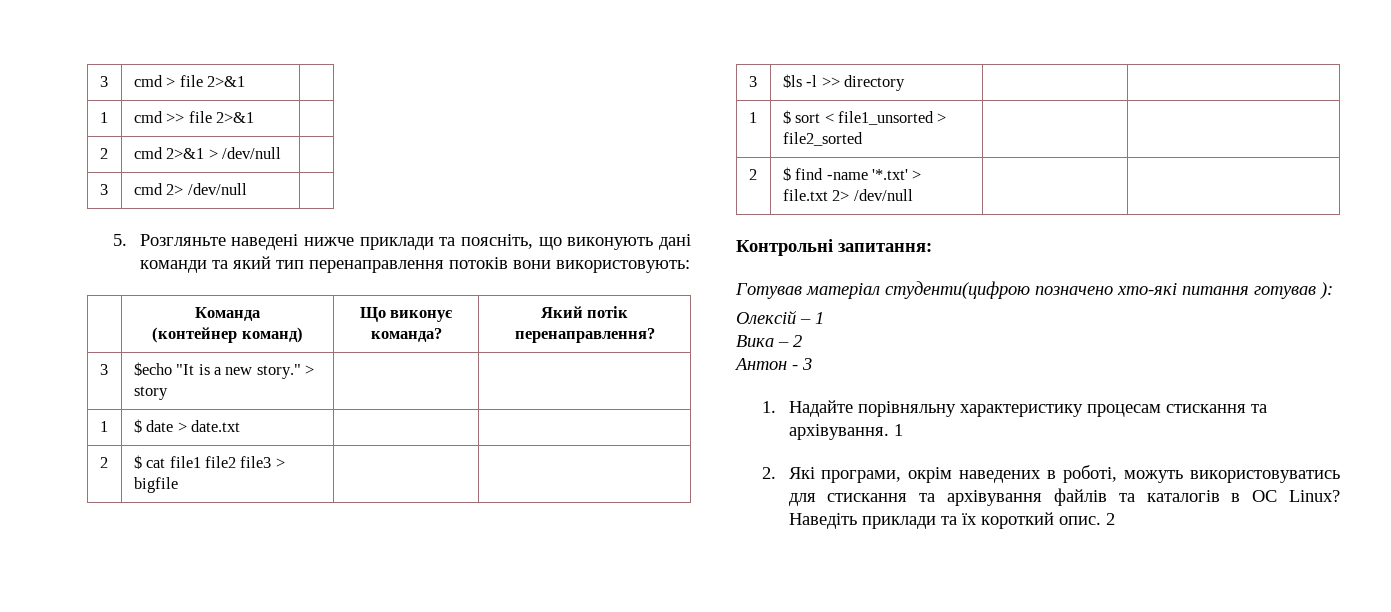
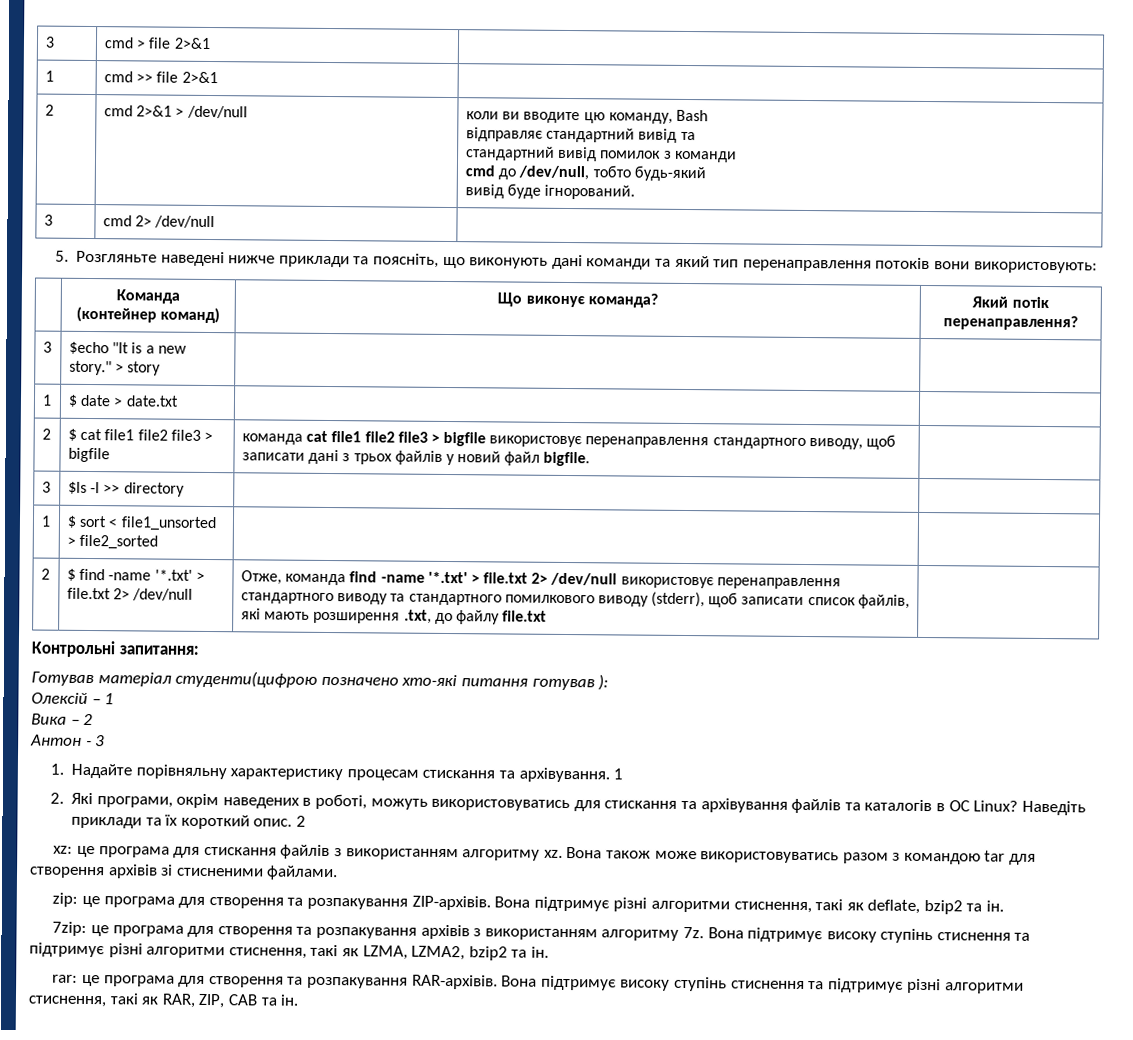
- 2 | cmd 2>&1 > /dev/null |
+ 2 | cmd 2>&1 > /dev/null | коли ви вводите цю команду, Bash
+ відправляє стандартний вивід та
+ стандартний вивід помилок з команди
+ cmd до /dev/null, тобто будь-який
+ вивід буде ігнорований.
- 2 | $ cat file1 file2 file3 > bigfile | |
+ 2 | $ cat file1 file2 file3 > bigfile | команда cat file1 file2 file3 > bigfile використовує перенаправлення стандартного виводу, щоб записати дані з трьох файлів у новий файл bigfile. |
- 2 | $ find -name '*.txt' > file.txt 2> /dev/null | |
+ 2 | $ find -name '*.txt' > file.txt 2> /dev/null | Отже, команда find -name '*.txt' > file.txt 2> /dev/null використовує перенаправлення стандартного виводу та стандартного помилкового виводу (stderr), щоб записати список файлів, які мають розширення .txt, до файлу file.txt |
+ xz: це програма для стискання файлів з використанням алгоритму xz. Вона також може використовуватись разом з командою tar для створення архівів зі стисненими файлами.
+ zip: це програма для створення та розпакування ZIP-архівів. Вона підтримує різні алгоритми стиснення, такі як deflate, bzip2 та ін.
+ 7zip: це програма для створення та розпакування архівів з використанням алгоритму 7z. Вона підтримує високу ступінь стиснення та підтримує різні алгоритми стиснення, такі як LZMA, LZMA2, bzip2 та ін.
+ rar: це програма для створення та розпакування RAR-архівів. Вона підтримує високу ступінь стиснення та підтримує різні алгоритми стиснення, такі як RAR, ZIP, CAB та ін.

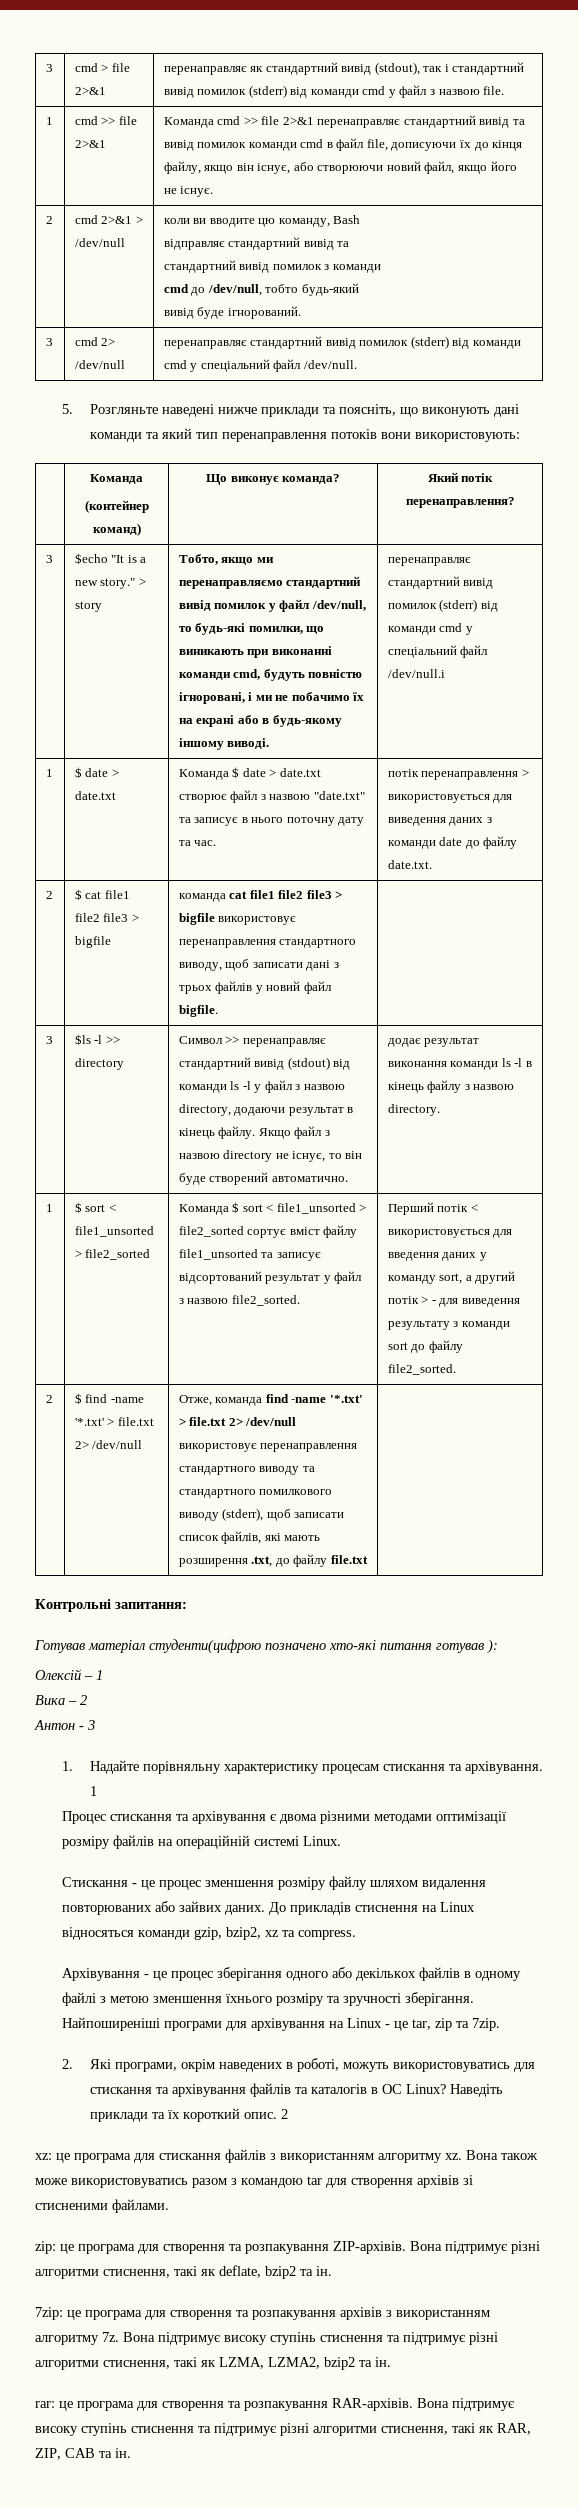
- 3 | cmd > file 2>&1 |
+ 3 | cmd > file 2>&1 | перенаправляє як стандартний вивід (stdout), так і стандартний вивід помилок (stderr) від команди cmd у файл з назвою file.
- 1 | cmd >> file 2>&1 |
+ 1 | cmd >> file 2>&1 | Команда cmd >> file 2>&1 перенаправляє стандартний вивід та вивід помилок команди cmd в файл file, дописуючи їх до кінця файлу, якщо він існує, або створюючи новий файл, якщо його не існує.
- 3 | cmd 2> /dev/null |
+ 3 | cmd 2> /dev/null | перенаправляє стандартний вивід помилок (stderr) від команди cmd у спеціальний файл /dev/null.
+ Тобто, якщо ми перенаправляємо стандартний вивід помилок у файл /dev/null, то будь-які помилки, що виникають при виконанні команди cmd, будуть повністю ігноровані, і ми не побачимо їх на екрані або в будь-якому іншому виводі. | перенаправляє стандартний вивід помилок (stderr) від команди cmd у спеціальний файл /dev/null.і
- 1 | $ date > date.txt | |
+ 1 | $ date > date.txt | Команда $ date > date.txt створює файл з назвою "date.txt" та записує в нього поточну дату та час. | потік перенаправлення > використовується для виведення даних з команди date до файлу date.txt.
+ Символ >> перенаправляє стандартний вивід (stdout) від команди ls -l у файл з назвою directory, додаючи результат в кінець файлу. Якщо файл з назвою directory не існує, то він буде створений автоматично. | додає результат виконання команди ls -l в кінець файлу з назвою directory.
+ Команда $ sort < file1_unsorted > file2_sorted сортує вміст файлу file1_unsorted та записує відсортований результат у файл з назвою file2_sorted. | Перший потік < використовується для введення даних у команду sort, а другий потік > - для виведення результату з команди sort до файлу file2_sorted.
+ Процес стискання та архівування є двома різними методами оптимізації розміру файлів на операційній системі Linux.
+ Стискання - це процес зменшення розміру файлу шляхом видалення повторюваних або зайвих даних. До прикладів стиснення на Linux відносяться команди gzip, bzip2, xz та compress.
+ Архівування - це процес зберігання одного або декількох файлів в одному файлі з метою зменшення їхнього розміру та зручності зберігання. Найпоширеніші програми для архівування на Linux - це tar, zip та 7zip.

